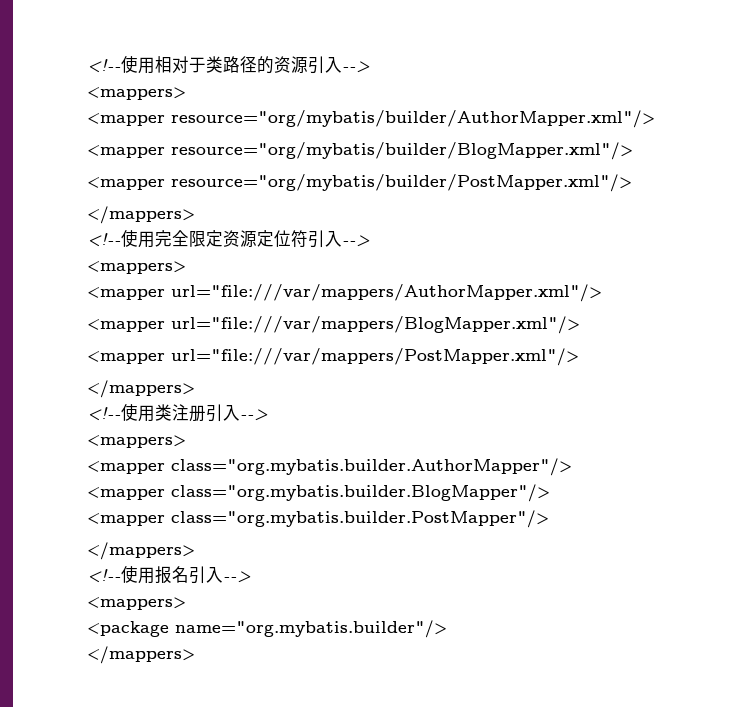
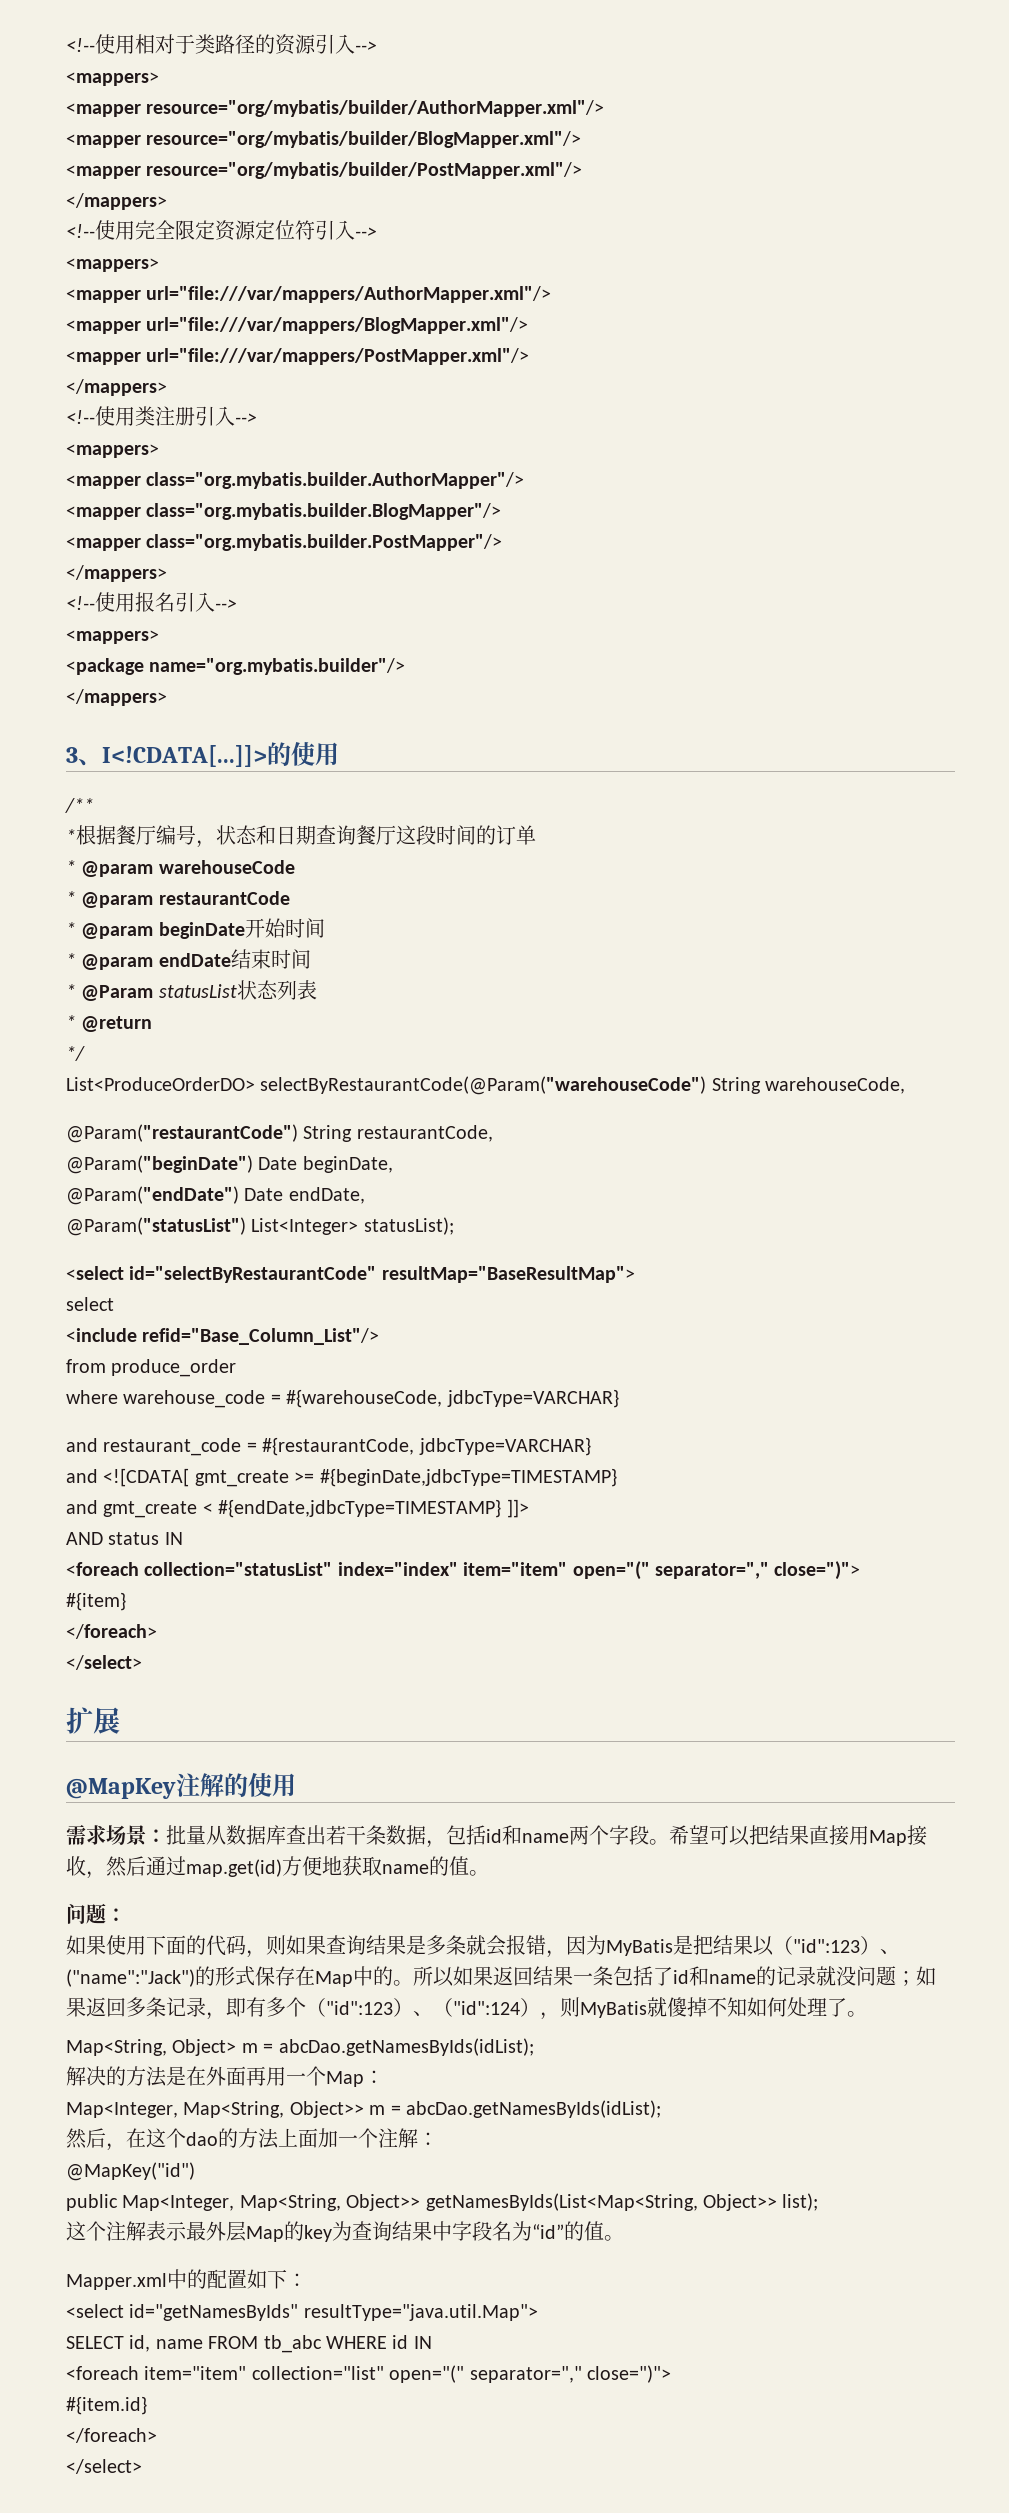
+ 3、I<!CDATA[...]]>的使用
+ /**
+ *根据餐厅编号，状态和日期查询餐厅这段时间的订单
+ * @param warehouseCode
+ * @param restaurantCode
+ * @param beginDate开始时间
+ * @param endDate结束时间
+ * @Param statusList状态列表
+ * @return
+ */
+ List<ProduceOrderDO> selectByRestaurantCode(@Param("warehouseCode") String warehouseCode,
+ @Param("restaurantCode") String restaurantCode,
+ @Param("beginDate") Date beginDate,
+ @Param("endDate") Date endDate,
+ @Param("statusList") List<Integer> statusList);
+ <select id="selectByRestaurantCode" resultMap="BaseResultMap">
+ select
+ <include refid="Base_Column_List"/>
+ from produce_order
+ where warehouse_code = #{warehouseCode, jdbcType=VARCHAR}
+ and restaurant_code = #{restaurantCode, jdbcType=VARCHAR}
+ and <![CDATA[ gmt_create >= #{beginDate,jdbcType=TIMESTAMP}
+ and gmt_create < #{endDate,jdbcType=TIMESTAMP} ]]>
+ AND status IN
+ <foreach collection="statusList" index="index" item="item" open="(" separator="," close=")">
+ #{item}
+ </foreach>
+ </select>
+ 扩展
+ @MapKey注解的使用
+ 需求场景：批量从数据库查出若干条数据，包括id和name两个字段。希望可以把结果直接用Map接收，然后通过map.get(id)方便地获取name的值。
+ 问题：
+ 如果使用下面的代码，则如果查询结果是多条就会报错，因为MyBatis是把结果以（"id":123）、("name":"Jack")的形式保存在Map中的。所以如果返回结果一条包括了id和name的记录就没问题；如果返回多条记录，即有多个（"id":123）、（"id":124），则MyBatis就傻掉不知如何处理了。
+ Map<String, Object> m = abcDao.getNamesByIds(idList);
+ 解决的方法是在外面再用一个Map：
+ Map<Integer, Map<String, Object>> m = abcDao.getNamesByIds(idList);
+ 然后，在这个dao的方法上面加一个注解：
+ @MapKey("id")
+ public Map<Integer, Map<String, Object>> getNamesByIds(List<Map<String, Object>> list);
+ 这个注解表示最外层Map的key为查询结果中字段名为“id”的值。
+ Mapper.xml中的配置如下：
+ <select id="getNamesByIds" resultType="java.util.Map">
+ SELECT id, name FROM tb_abc WHERE id IN
+ <foreach item="item" collection="list" open="(" separator="," close=")">
+ #{item.id}
+ </foreach>
+ </select>

